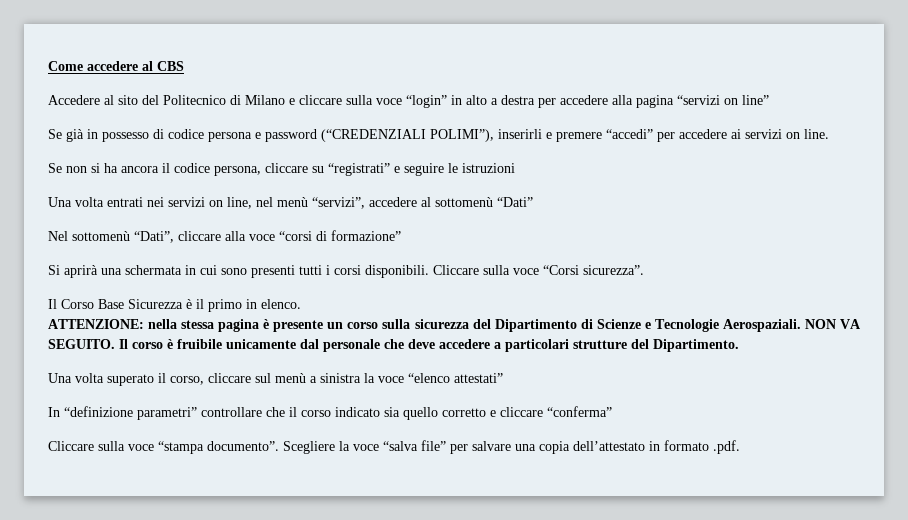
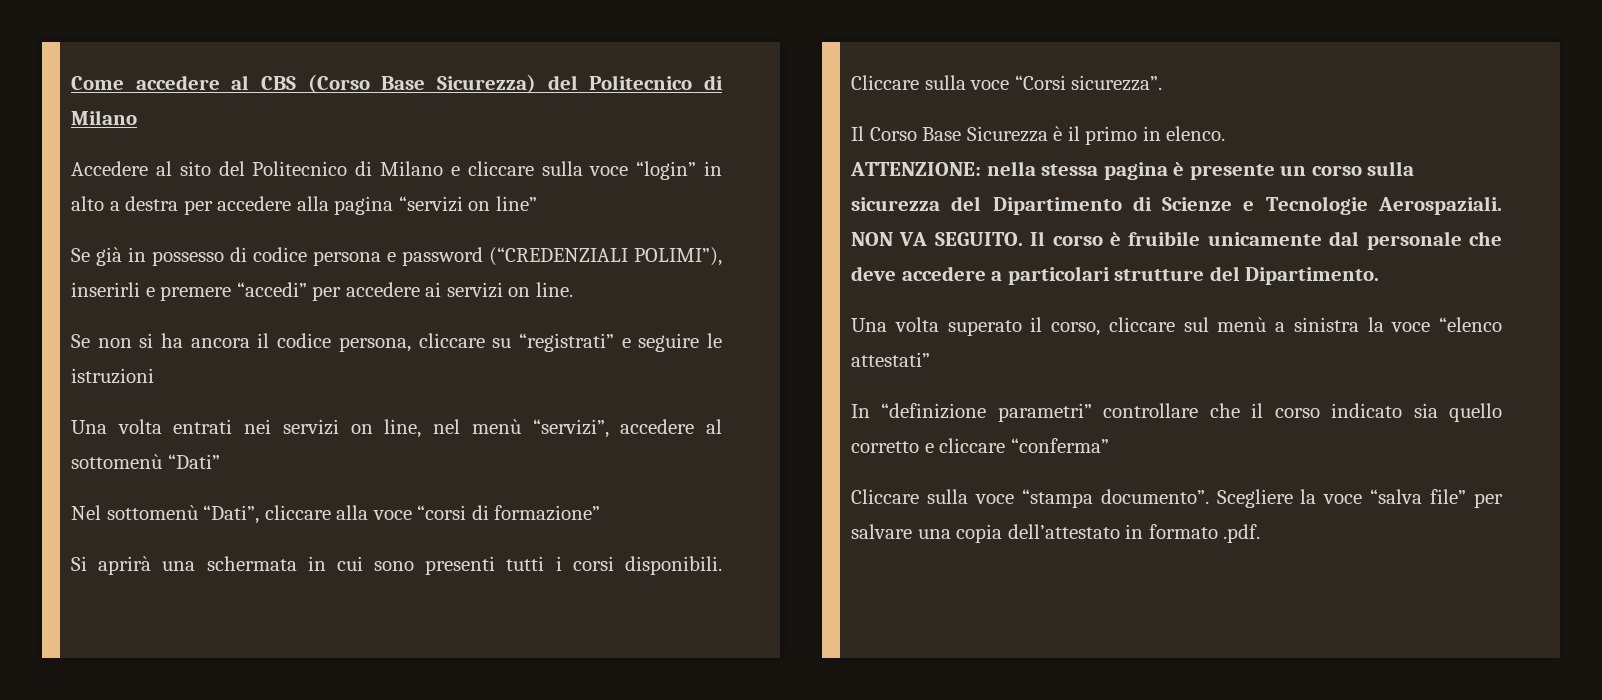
- Come accedere al CBS
+ Come accedere al CBS (Corso Base Sicurezza) del Politecnico di Milano

